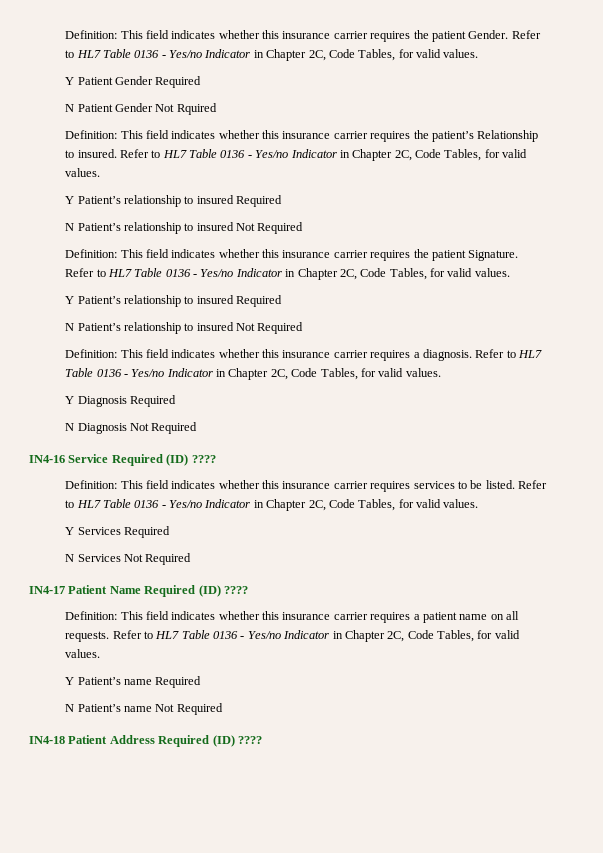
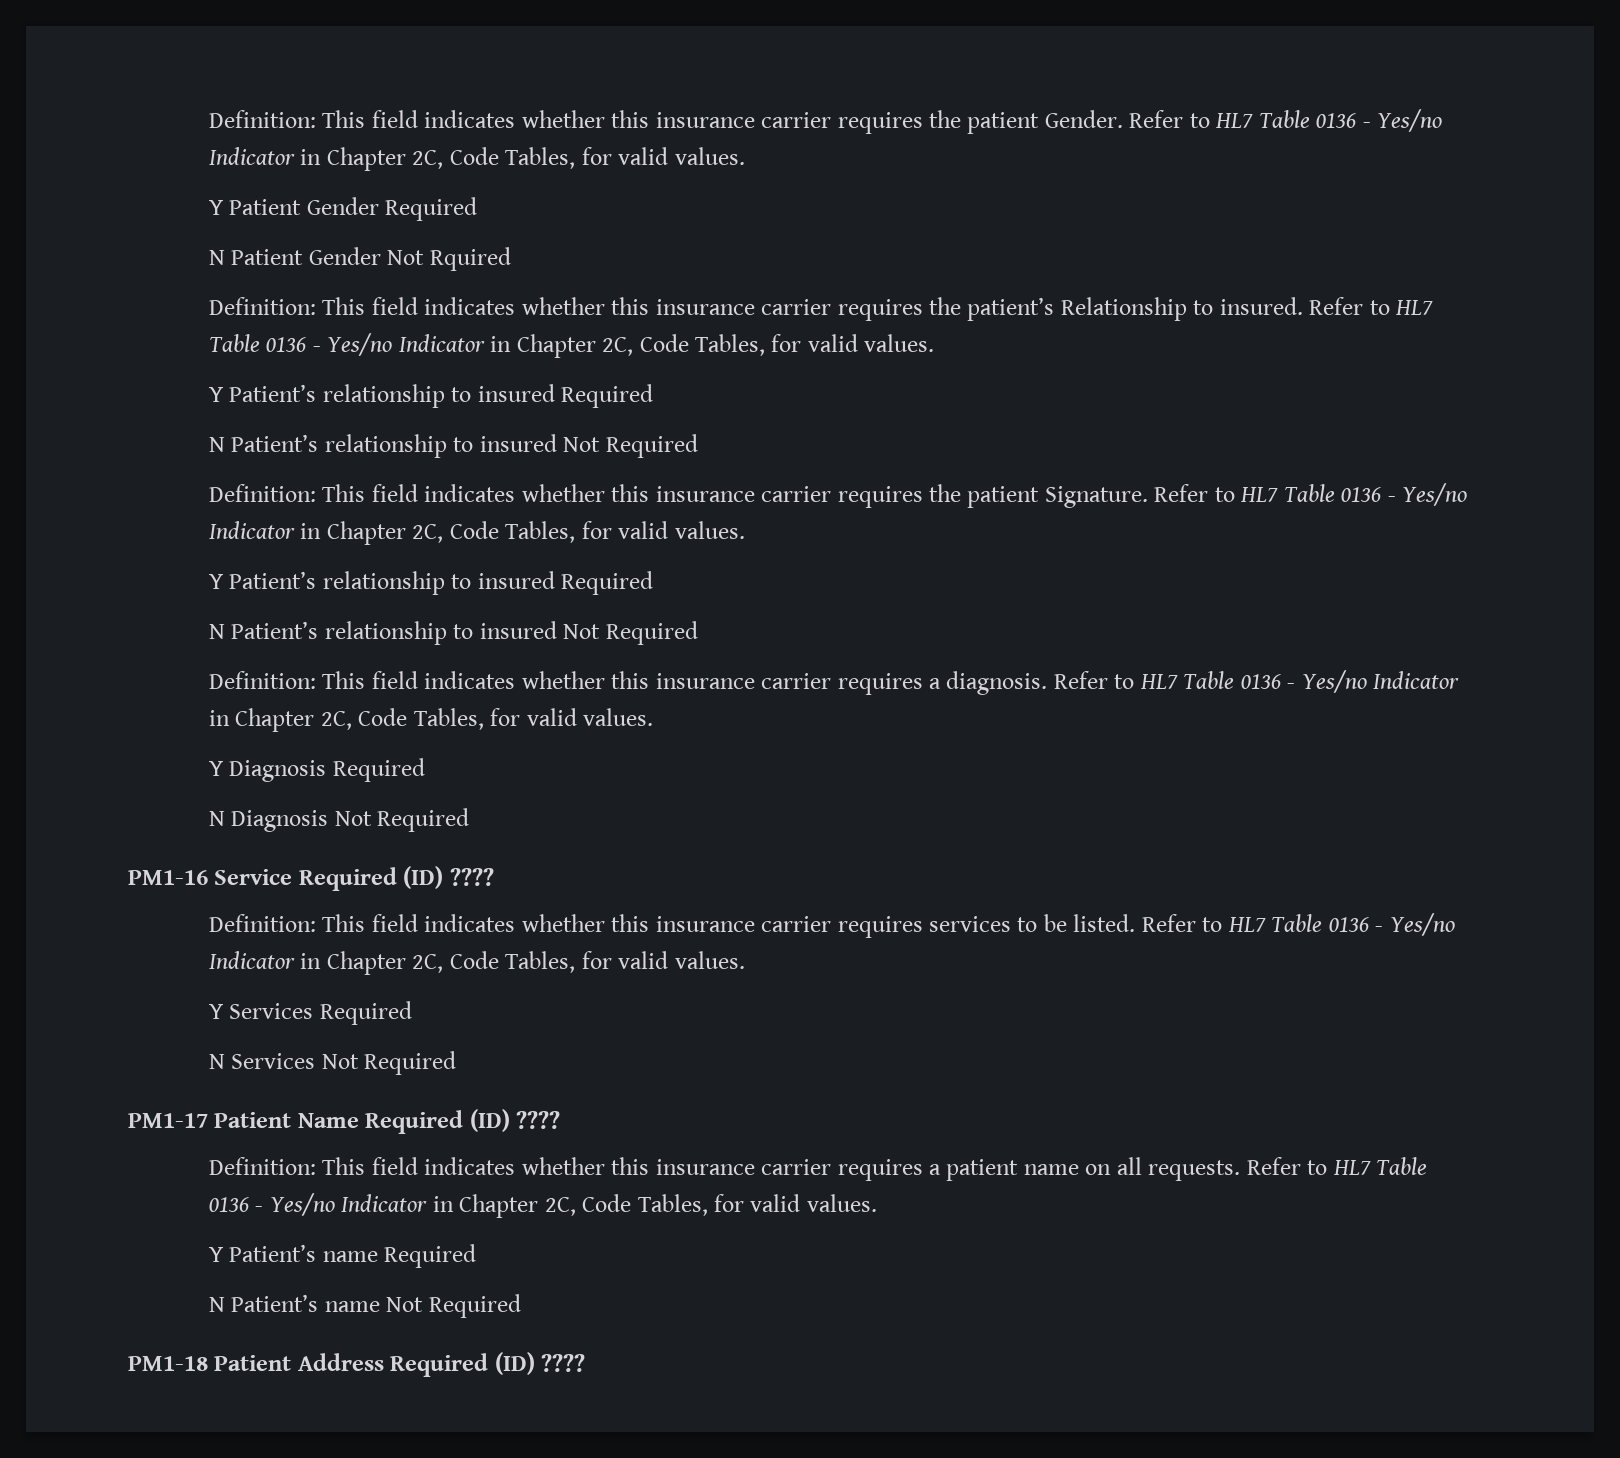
- IN4-16 Service Required (ID) ????
+ PM1-16 Service Required (ID) ????
- IN4-17 Patient Name Required (ID) ????
+ PM1-17 Patient Name Required (ID) ????
- IN4-18 Patient Address Required (ID) ????
+ PM1-18 Patient Address Required (ID) ????

